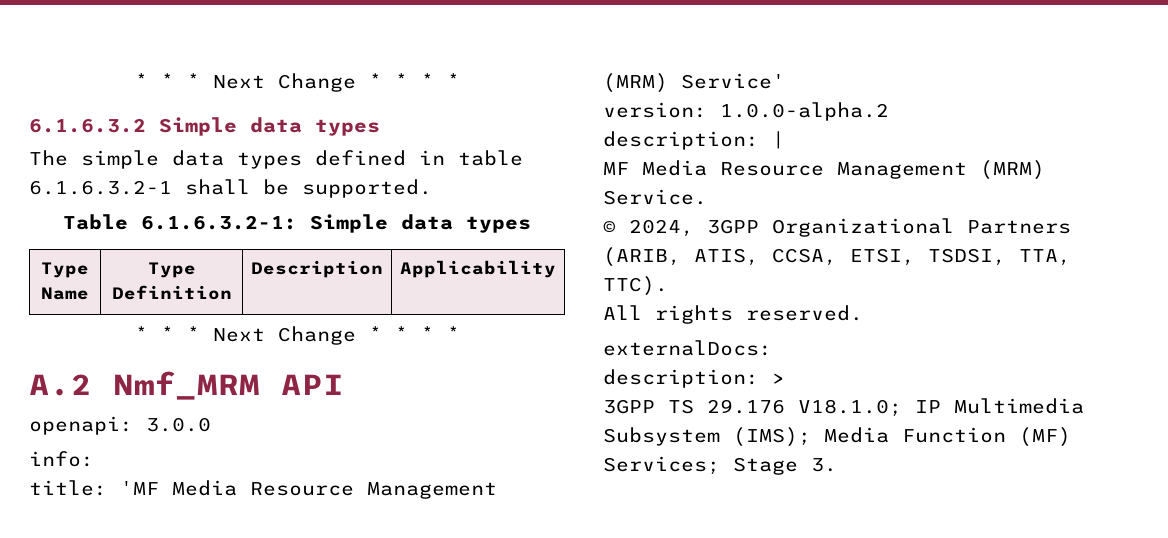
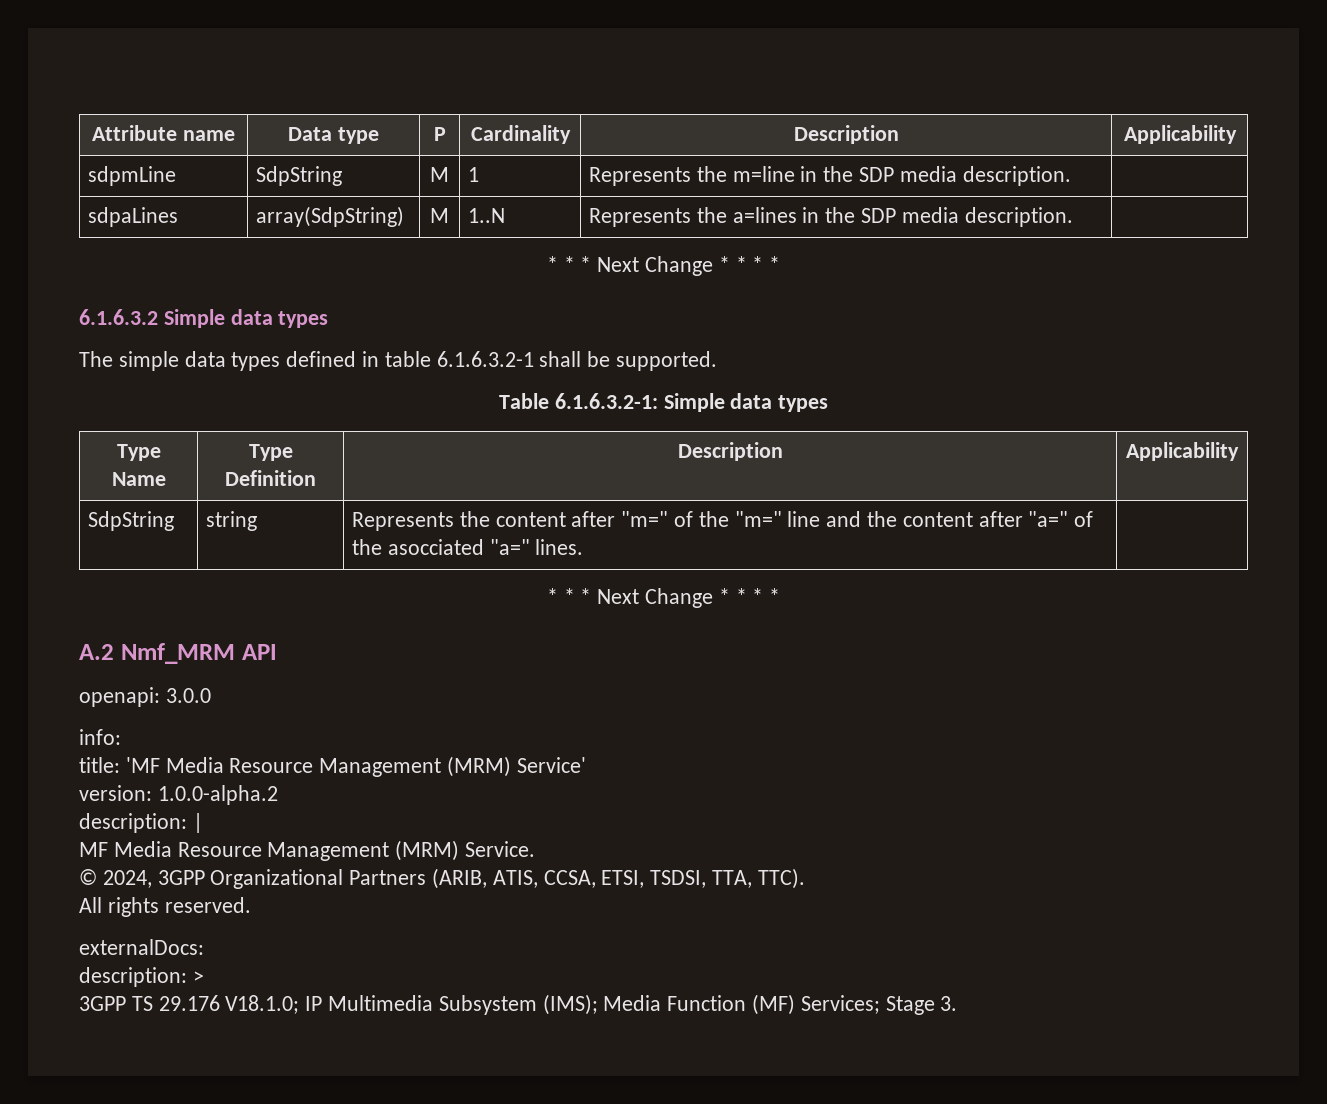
+ Attribute name | Data type | P | Cardinality | Description | Applicability
+ sdpmLine | SdpString | M | 1 | Represents the m=line in the SDP media description. |
+ sdpaLines | array(SdpString) | M | 1..N | Represents the a=lines in the SDP media description. |
+ SdpString | string | Represents the content after "m=" of the "m=" line and the content after "a=" of the asocciated "a=" lines. |

